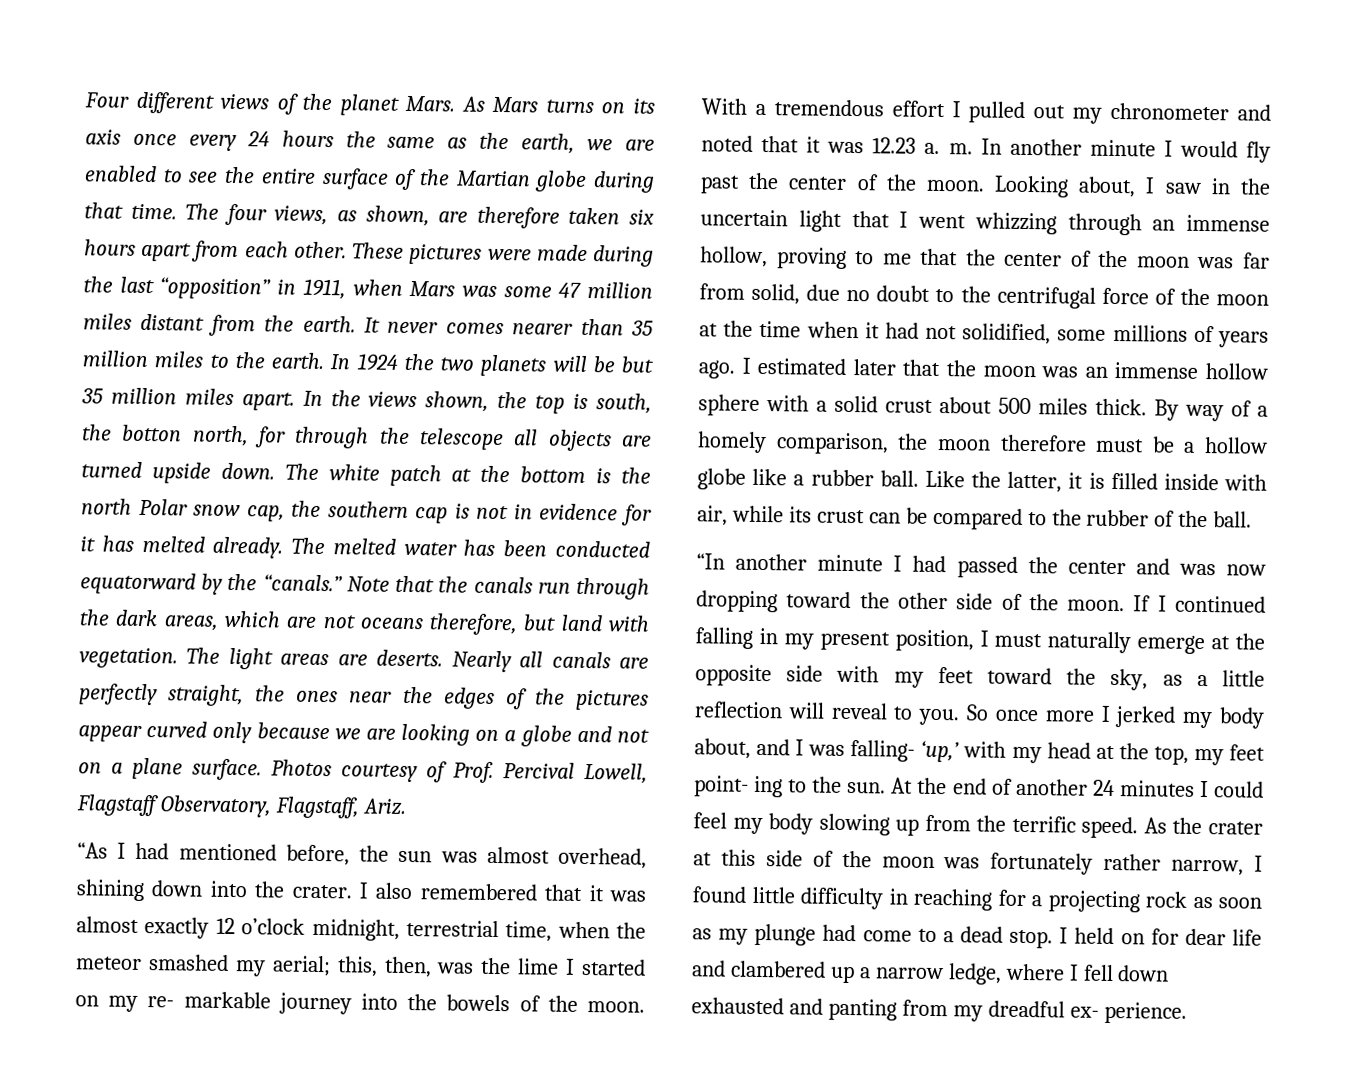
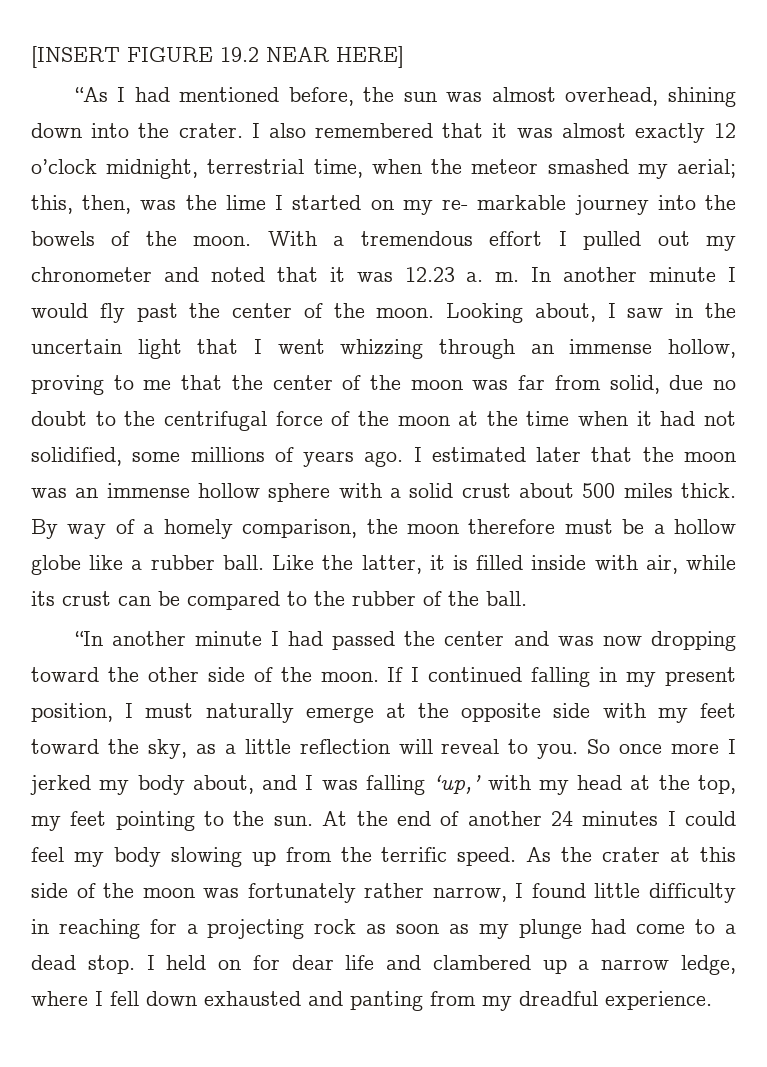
- Four different views of the planet Mars. As Mars turns on its axis once every 24 hours the same as the earth, we are enabled to see the entire surface of the Martian globe during that time. The four views, as shown, are therefore taken six hours apart from each other. These pictures were made during the last “opposition” in 1911, when Mars was some 47 million miles distant from the earth. It never comes nearer than 35 million miles to the earth. In 1924 the two planets will be but 35 million miles apart. In the views shown, the top is south, the botton north, for through the telescope all objects are turned upside down. The white patch at the bottom is the north Polar snow cap, the southern cap is not in evidence for it has melted already. The melted water has been conducted equatorward by the “canals.” Note that the canals run through the dark areas, which are not oceans therefore, but land with vegetation. The light areas are deserts. Nearly all canals are perfectly straight, the ones near the edges of the pictures appear curved only because we are looking on a globe and not on a plane surface. Photos courtesy of Prof. Percival Lowell, Flagstaff Observatory, Flagstaff, Ariz.
+ [INSERT FIGURE 19.2 NEAR HERE]
- So once more I jerked my body about, and I was falling- ‘up,’ with my head at the top, my feet point- ing to the sun.
+ So once more I jerked my body about, and I was falling ‘up,’ with my head at the top, my feet pointing to the sun.
- I held on for dear life and clambered up a narrow ledge, where I fell down exhausted and panting from my dreadful ex- perience.
+ I held on for dear life and clambered up a narrow ledge, where I fell down exhausted and panting from my dreadful experience.

